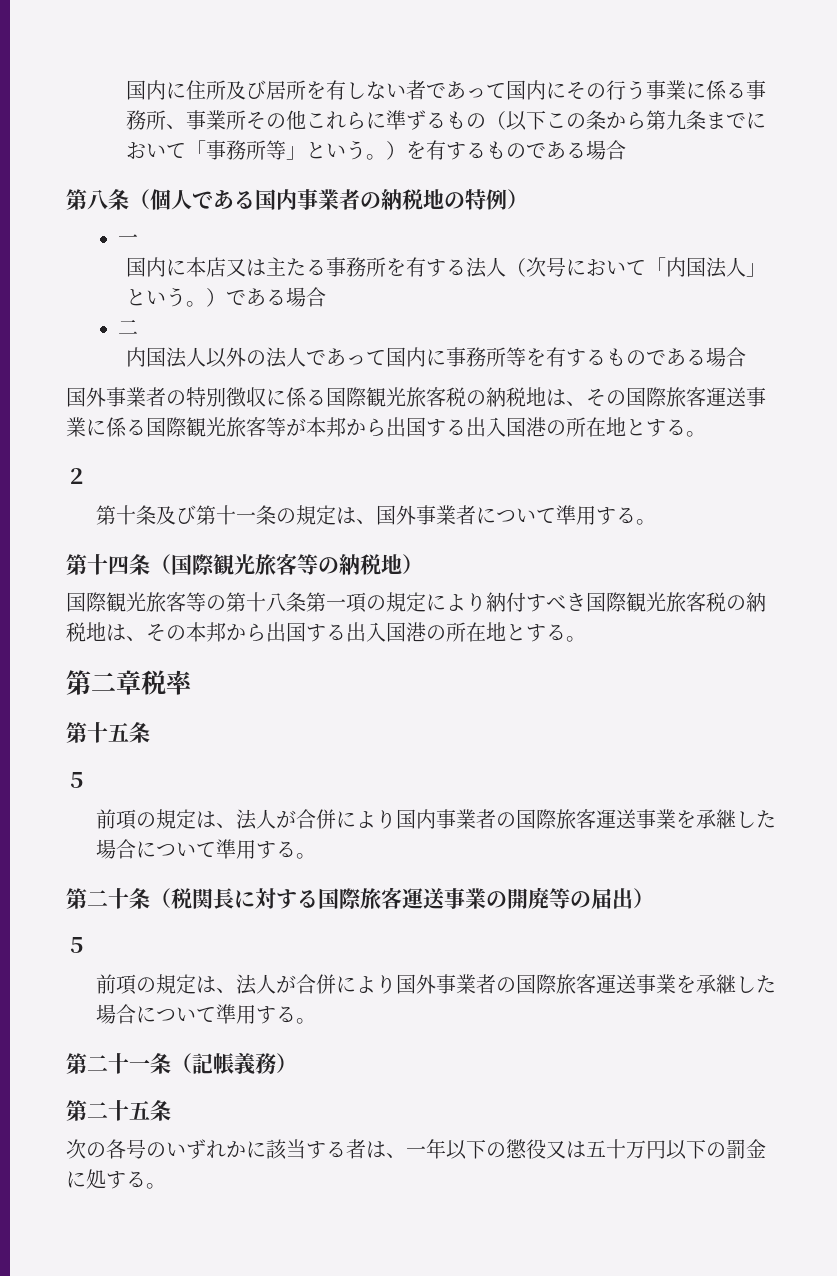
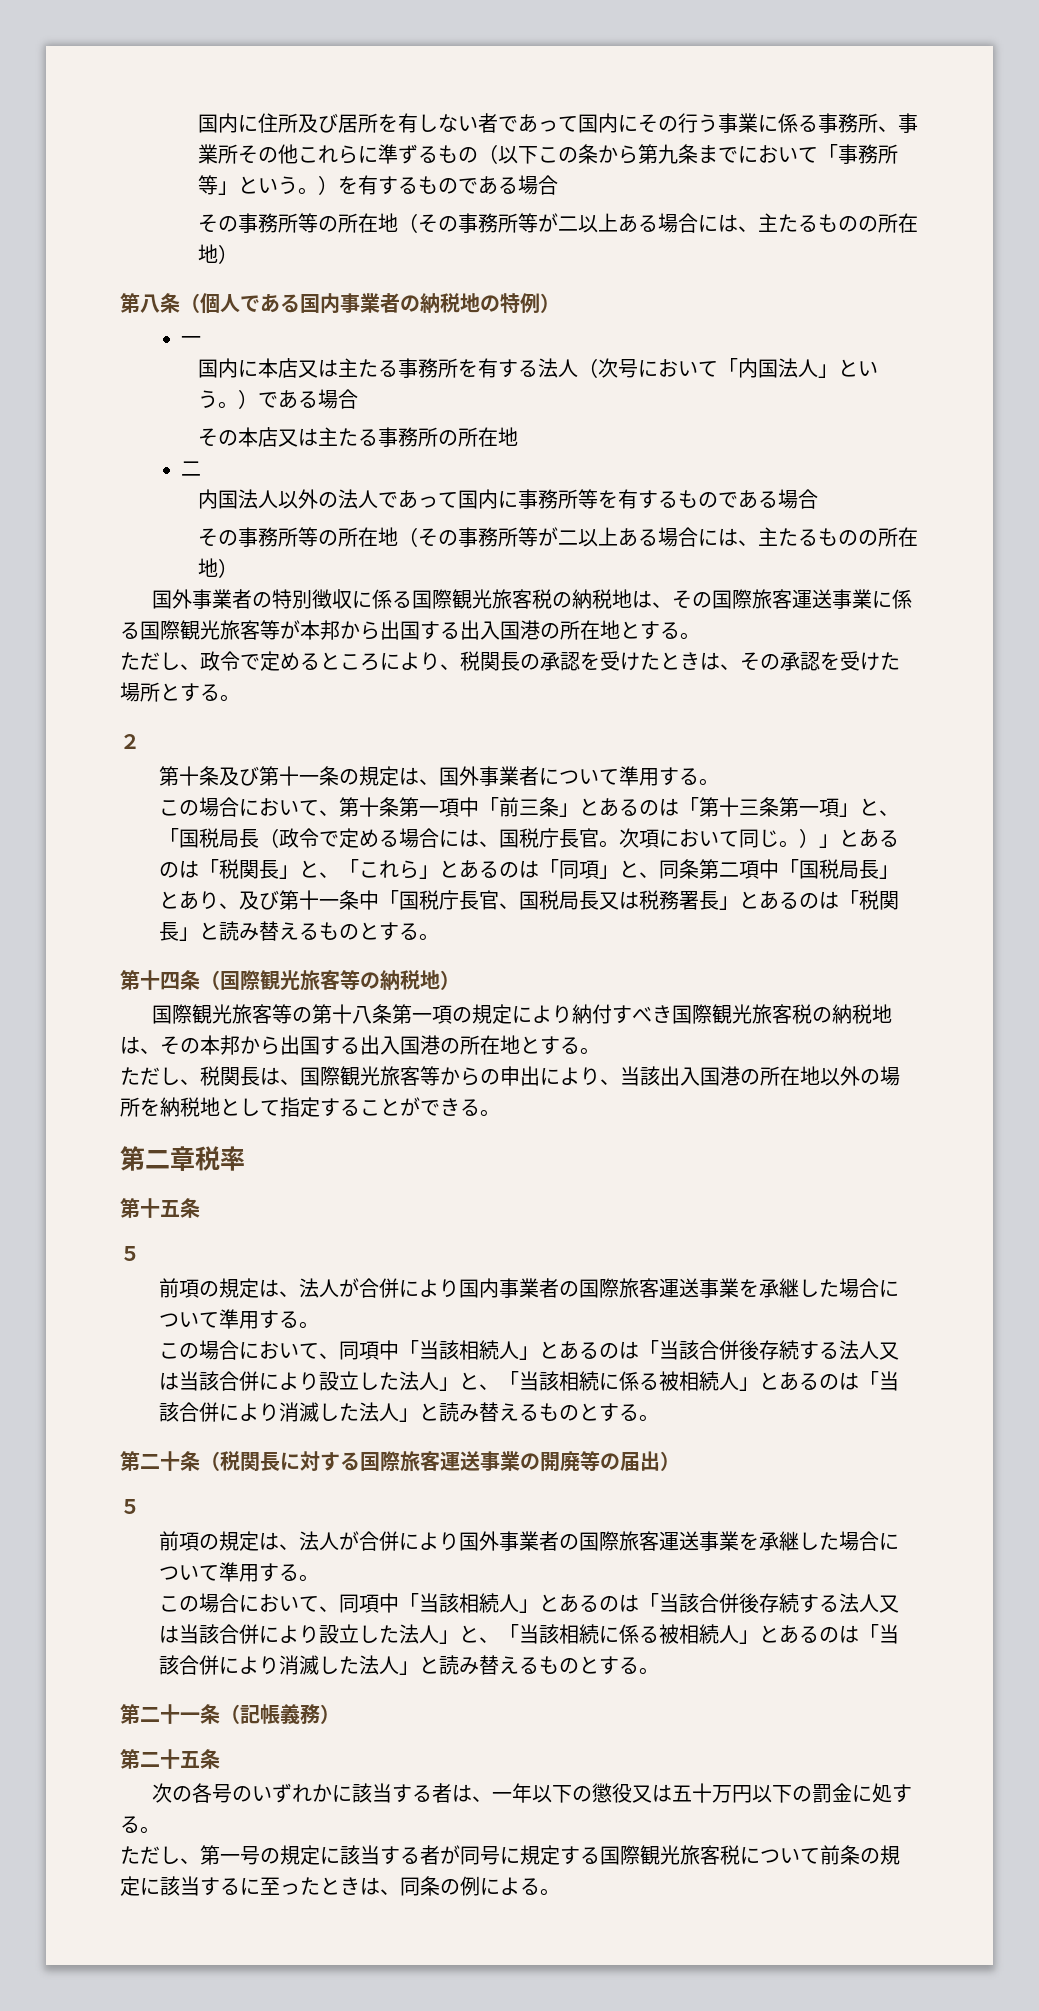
  国内に住所及び居所を有しない者であって国内にその行う事業に係る事務所、事業所その他これらに準ずるもの（以下この条から第九条までにおいて「事務所等」という。）を有するものである場合
+ その事務所等の所在地（その事務所等が二以上ある場合には、主たるものの所在地）
+ その本店又は主たる事務所の所在地
  内国法人以外の法人であって国内に事務所等を有するものである場合
+ その事務所等の所在地（その事務所等が二以上ある場合には、主たるものの所在地）
+ ただし、政令で定めるところにより、税関長の承認を受けたときは、その承認を受けた場所とする。
+ この場合において、第十条第一項中「前三条」とあるのは「第十三条第一項」と、「国税局長（政令で定める場合には、国税庁長官。次項において同じ。）」とあるのは「税関長」と、「これら」とあるのは「同項」と、同条第二項中「国税局長」とあり、及び第十一条中「国税庁長官、国税局長又は税務署長」とあるのは「税関長」と読み替えるものとする。
+ ただし、税関長は、国際観光旅客等からの申出により、当該出入国港の所在地以外の場所を納税地として指定することができる。
  前項の規定は、法人が合併により国内事業者の国際旅客運送事業を承継した場合について準用する。
+ この場合において、同項中「当該相続人」とあるのは「当該合併後存続する法人又は当該合併により設立した法人」と、「当該相続に係る被相続人」とあるのは「当該合併により消滅した法人」と読み替えるものとする。
  前項の規定は、法人が合併により国外事業者の国際旅客運送事業を承継した場合について準用する。
+ この場合において、同項中「当該相続人」とあるのは「当該合併後存続する法人又は当該合併により設立した法人」と、「当該相続に係る被相続人」とあるのは「当該合併により消滅した法人」と読み替えるものとする。
+ ただし、第一号の規定に該当する者が同号に規定する国際観光旅客税について前条の規定に該当するに至ったときは、同条の例による。

